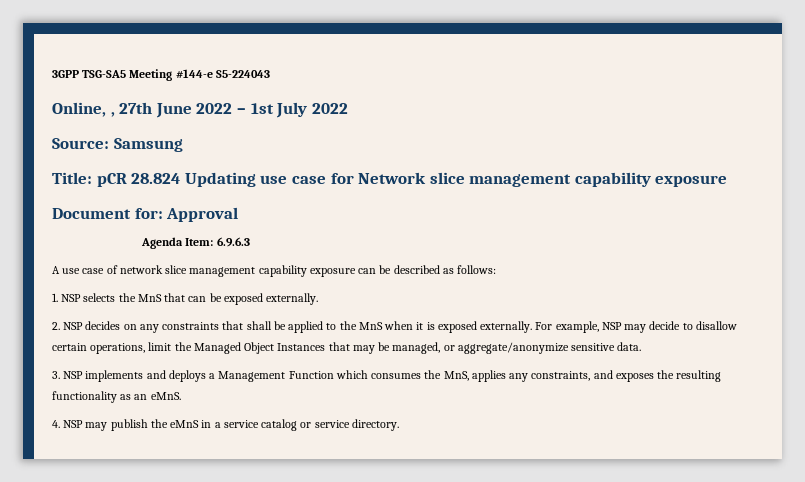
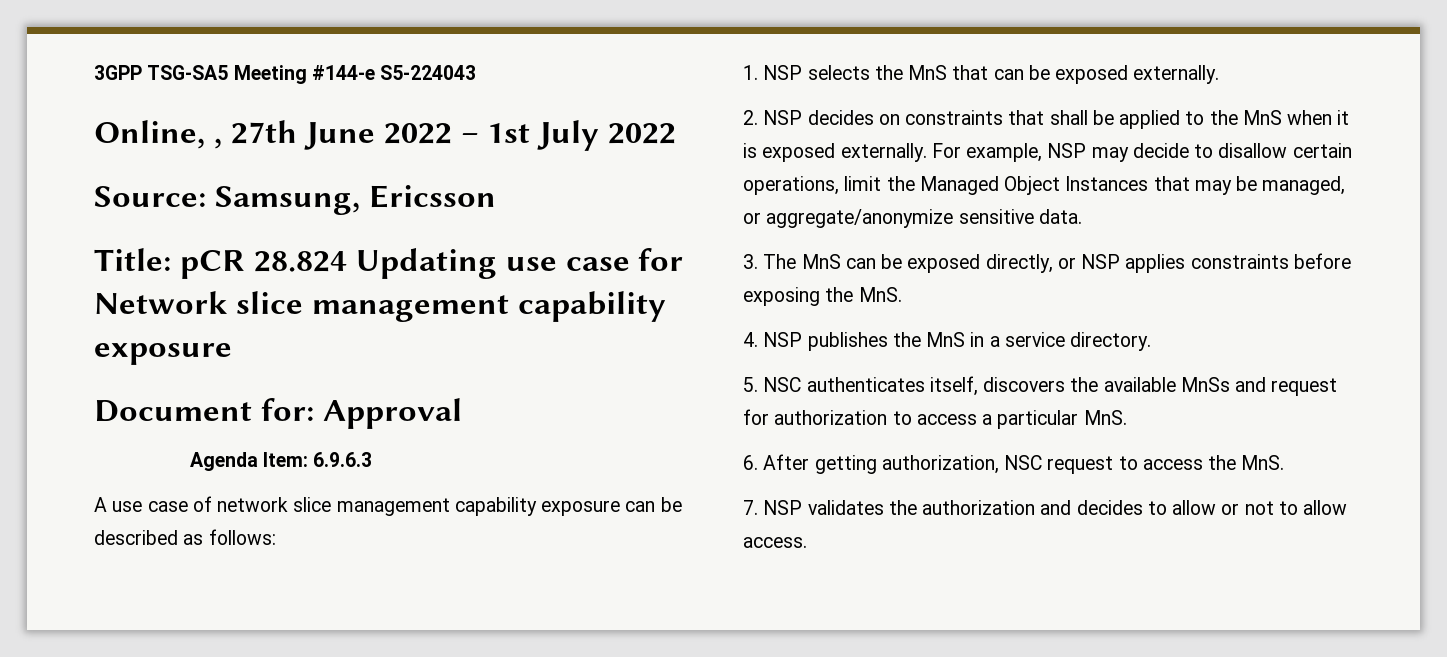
- Source: Samsung
+ Source: Samsung, Ericsson
- 2. NSP decides on any constraints that shall be applied to the MnS when it is exposed externally.
+ 2. NSP decides on constraints that shall be applied to the MnS when it is exposed externally.
- 3. NSP implements and deploys a Management Function which consumes the MnS, applies any constraints, and exposes the resulting functionality as an eMnS.
- 4. NSP may publish the eMnS in a service catalog or service directory.
+ 3. The MnS can be exposed directly, or NSP applies constraints before exposing the MnS.
+ 4. NSP publishes the MnS in a service directory.
+ 5. NSC authenticates itself, discovers the available MnSs and request for authorization to access a particular MnS.
+ 6. After getting authorization, NSC request to access the MnS.
+ 7. NSP validates the authorization and decides to allow or not to allow access.

